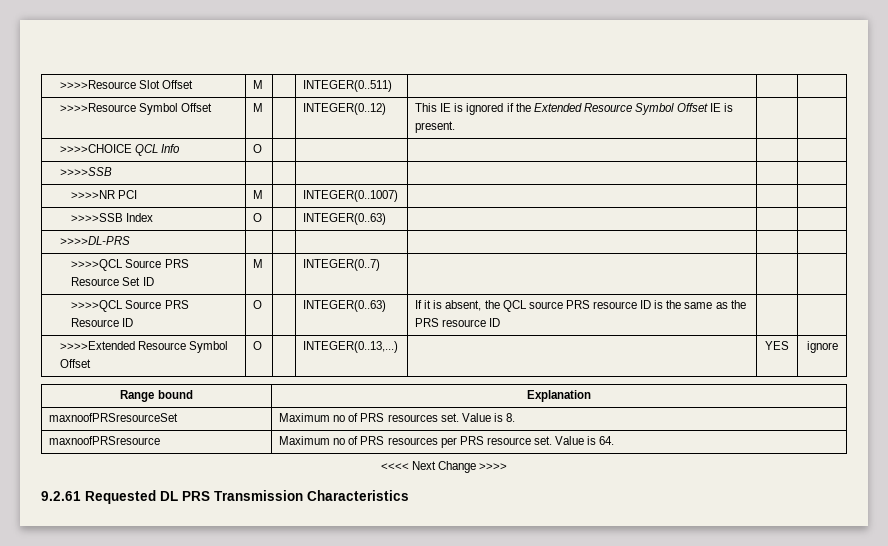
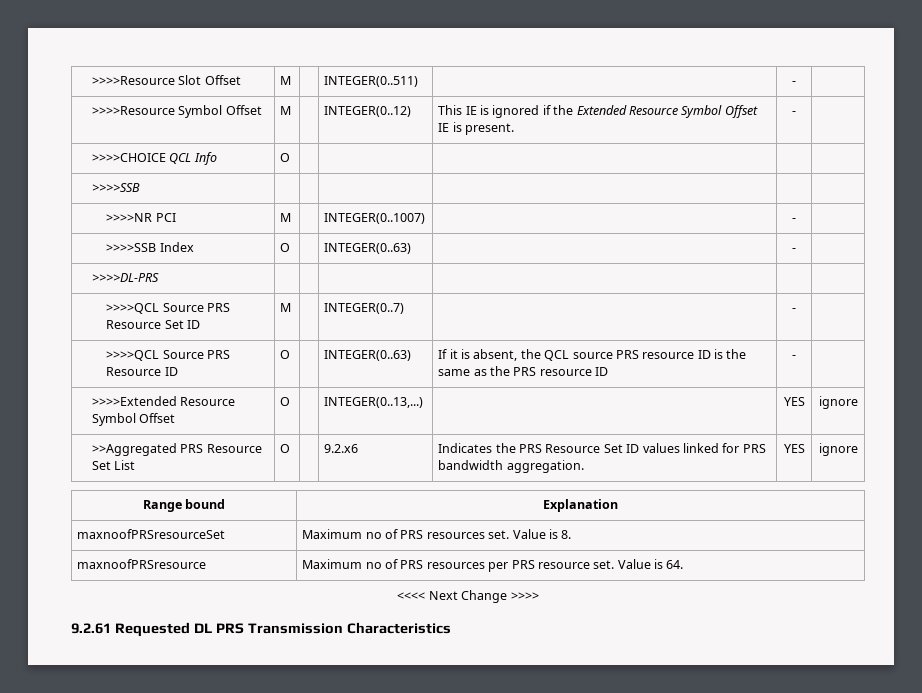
- >>>>Resource Slot Offset | M | | INTEGER(0..511) | | |
+ >>>>Resource Slot Offset | M | | INTEGER(0..511) | | - |
- >>>>Resource Symbol Offset | M | | INTEGER(0..12) | This IE is ignored if the Extended Resource Symbol Offset IE is present. | |
+ >>>>Resource Symbol Offset | M | | INTEGER(0..12) | This IE is ignored if the Extended Resource Symbol Offset IE is present. | - |
- >>>>NR PCI | M | | INTEGER(0..1007) | | |
+ >>>>NR PCI | M | | INTEGER(0..1007) | | - |
- >>>>SSB Index | O | | INTEGER(0..63) | | |
+ >>>>SSB Index | O | | INTEGER(0..63) | | - |
- >>>>QCL Source PRS Resource Set ID | M | | INTEGER(0..7) | | |
+ >>>>QCL Source PRS Resource Set ID | M | | INTEGER(0..7) | | - |
- >>>>QCL Source PRS Resource ID | O | | INTEGER(0..63) | If it is absent, the QCL source PRS resource ID is the same as the PRS resource ID | |
+ >>>>QCL Source PRS Resource ID | O | | INTEGER(0..63) | If it is absent, the QCL source PRS resource ID is the same as the PRS resource ID | - |
+ >>Aggregated PRS Resource Set List | O | | 9.2.x6 | Indicates the PRS Resource Set ID values linked for PRS bandwidth aggregation. | YES | ignore

